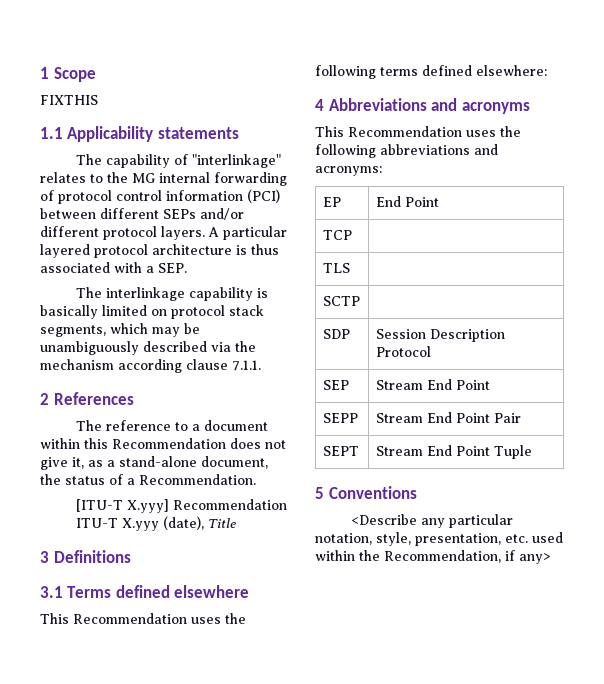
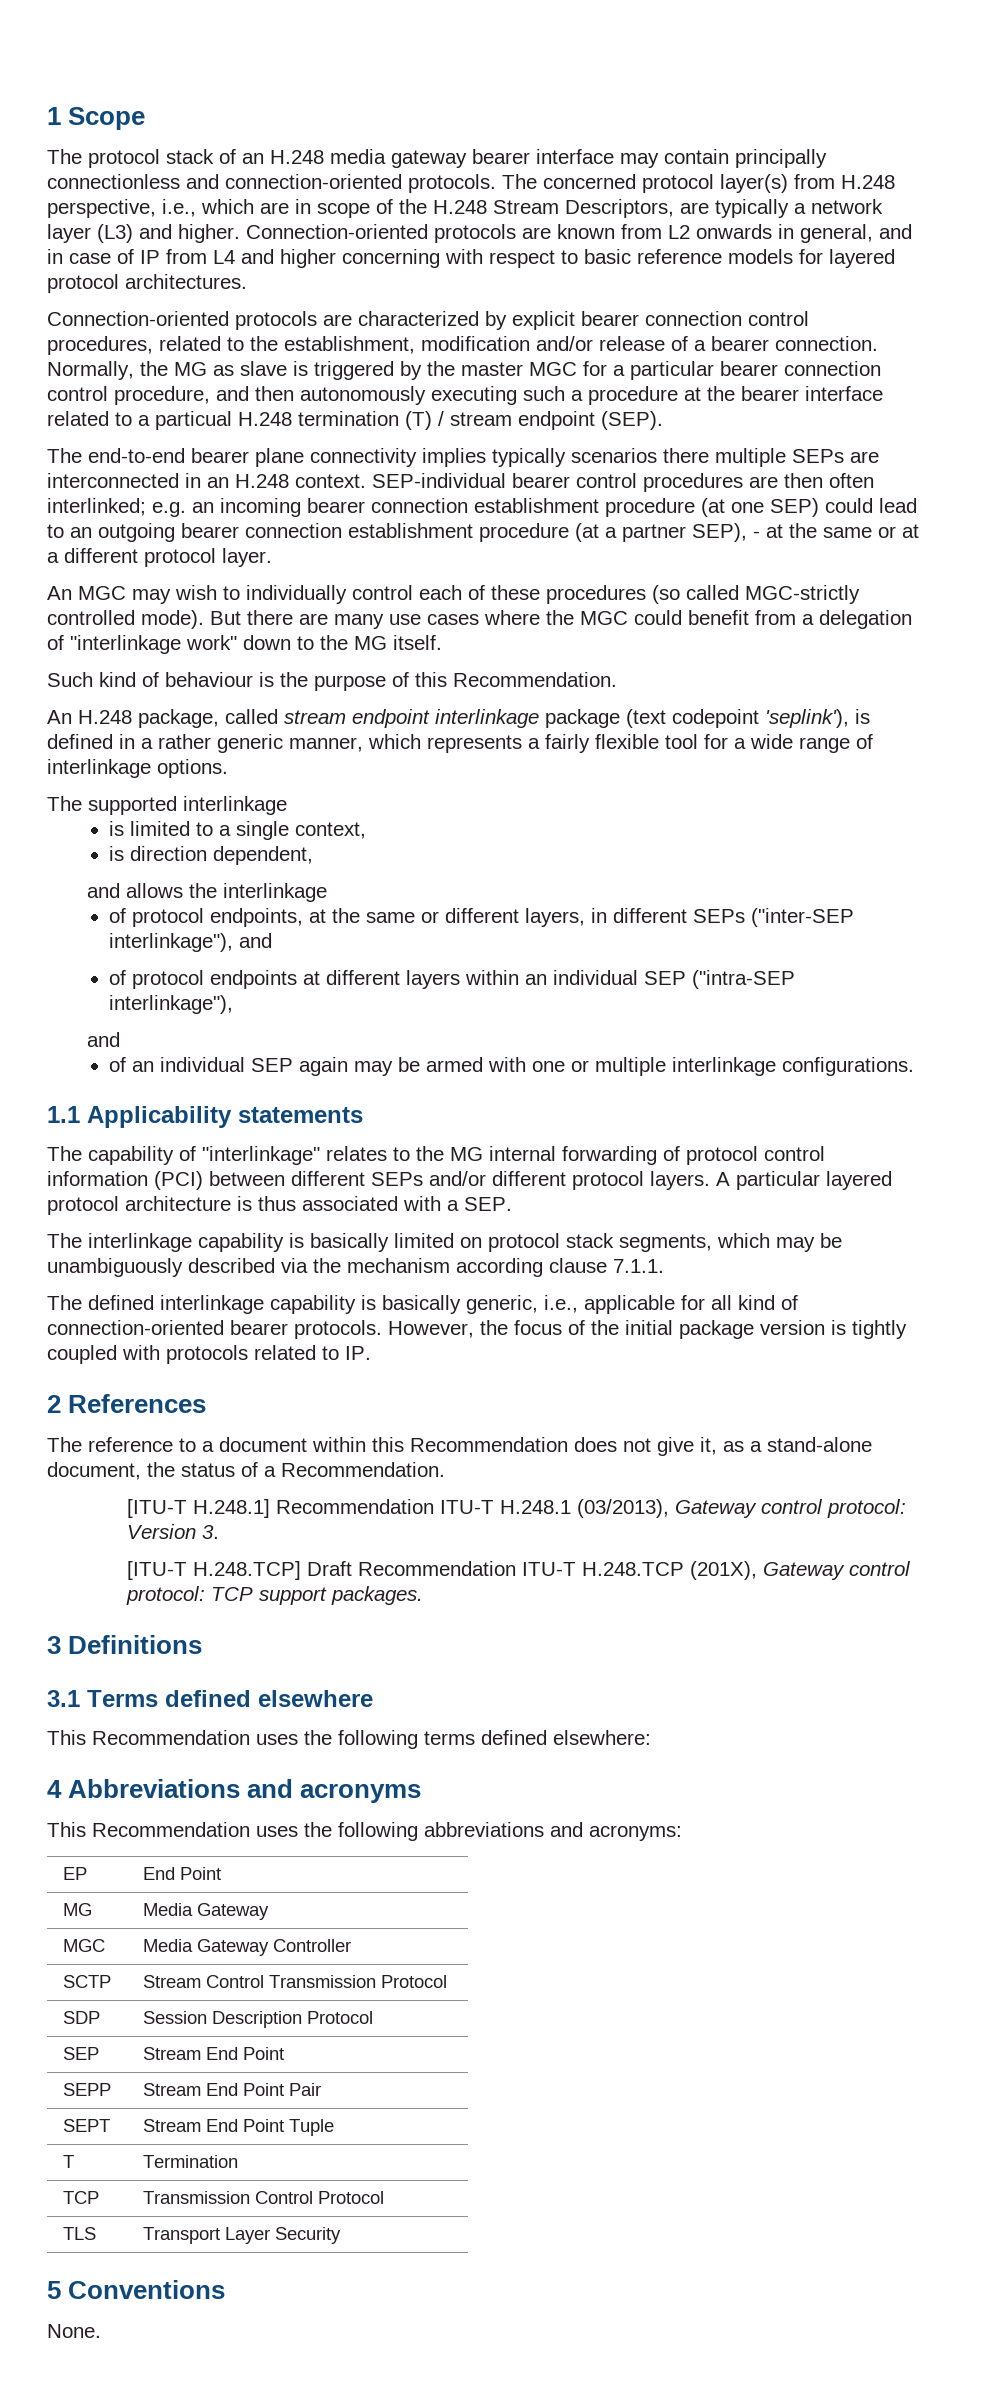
- FIXTHIS
+ The protocol stack of an H.248 media gateway bearer interface may contain principally connectionless and connection-oriented protocols. The concerned protocol layer(s) from H.248 perspective, i.e., which are in scope of the H.248 Stream Descriptors, are typically a network layer (L3) and higher. Connection-oriented protocols are known from L2 onwards in general, and in case of IP from L4 and higher concerning with respect to basic reference models for layered protocol architectures.
+ Connection-oriented protocols are characterized by explicit bearer connection control procedures, related to the establishment, modification and/or release of a bearer connection. Normally, the MG as slave is triggered by the master MGC for a particular bearer connection control procedure, and then autonomously executing such a procedure at the bearer interface related to a particual H.248 termination (T) / stream endpoint (SEP).
+ The end-to-end bearer plane connectivity implies typically scenarios there multiple SEPs are interconnected in an H.248 context. SEP-individual bearer control procedures are then often interlinked; e.g. an incoming bearer connection establishment procedure (at one SEP) could lead to an outgoing bearer connection establishment procedure (at a partner SEP), - at the same or at a different protocol layer.
+ An MGC may wish to individually control each of these procedures (so called MGC-strictly controlled mode). But there are many use cases where the MGC could benefit from a delegation of "interlinkage work" down to the MG itself.
+ Such kind of behaviour is the purpose of this Recommendation.
+ An H.248 package, called stream endpoint interlinkage package (text codepoint 'seplink'), is defined in a rather generic manner, which represents a fairly flexible tool for a wide range of interlinkage options.
+ The supported interlinkage
+ is limited to a single context,
+ is direction dependent,
+ and allows the interlinkage
+ of protocol endpoints, at the same or different layers, in different SEPs ("inter-SEP interlinkage"), and
+ of protocol endpoints at different layers within an individual SEP ("intra-SEP interlinkage"),
+ and
+ of an individual SEP again may be armed with one or multiple interlinkage configurations.
+ The defined interlinkage capability is basically generic, i.e., applicable for all kind of connection-oriented bearer protocols. However, the focus of the initial package version is tightly coupled with protocols related to IP.
- [ITU-T X.yyy] Recommendation ITU-T X.yyy (date), Title
+ [ITU-T H.248.1] Recommendation ITU-T H.248.1 (03/2013), Gateway control protocol: Version 3.
+ [ITU-T H.248.TCP] Draft Recommendation ITU-T H.248.TCP (201X), Gateway control protocol: TCP support packages.
- TCP |
- TLS |
- SCTP |
+ MG | Media Gateway
+ MGC | Media Gateway Controller
+ SCTP | Stream Control Transmission Protocol
+ T | Termination
+ TCP | Transmission Control Protocol
+ TLS | Transport Layer Security
  5 Conventions
- <Describe any particular notation, style, presentation, etc. used within the Recommendation, if any>
+ None.

